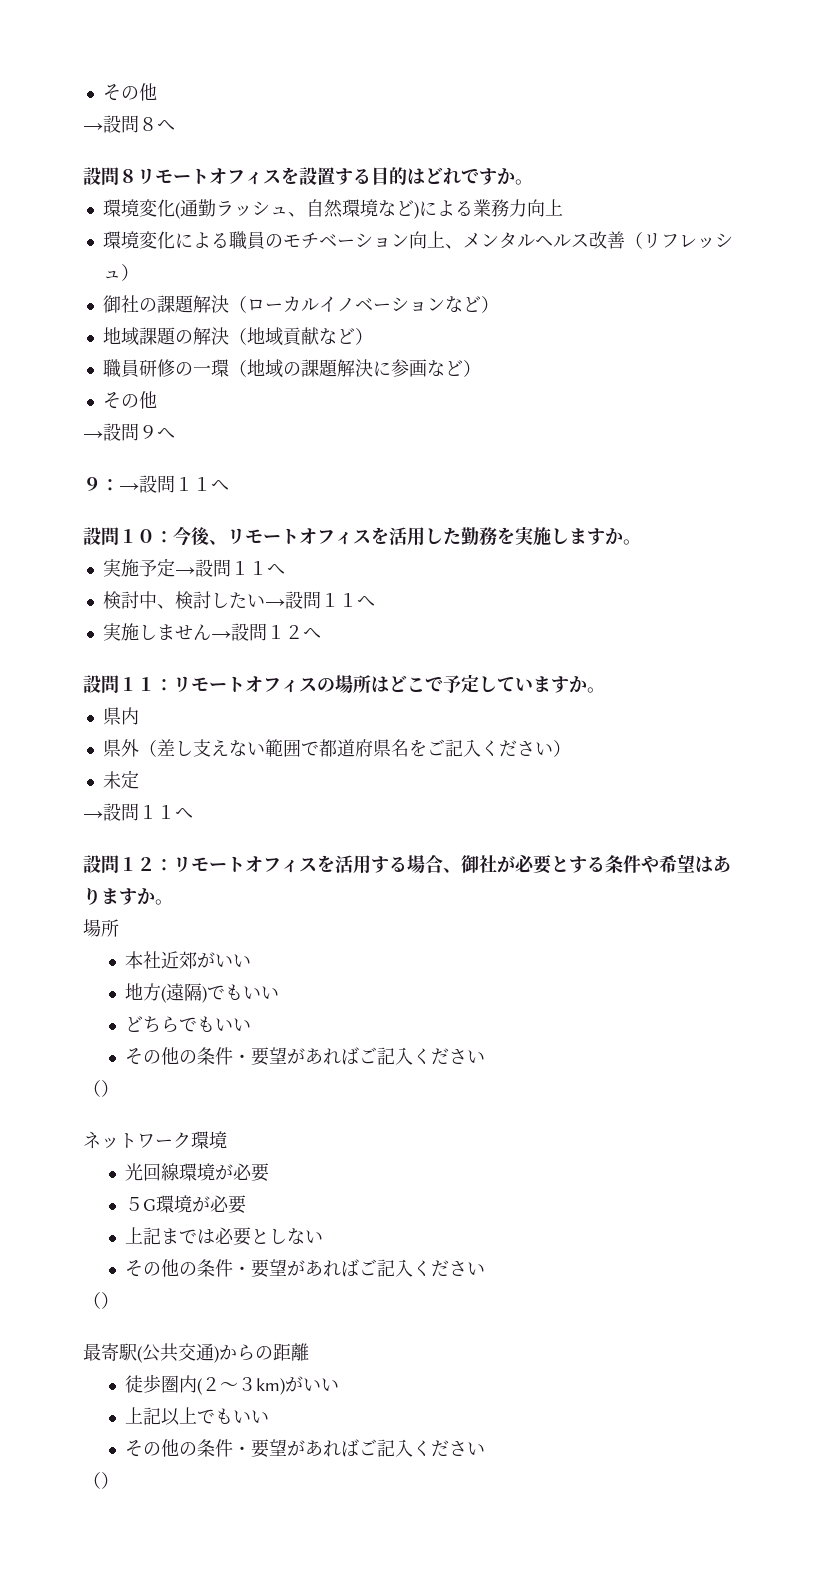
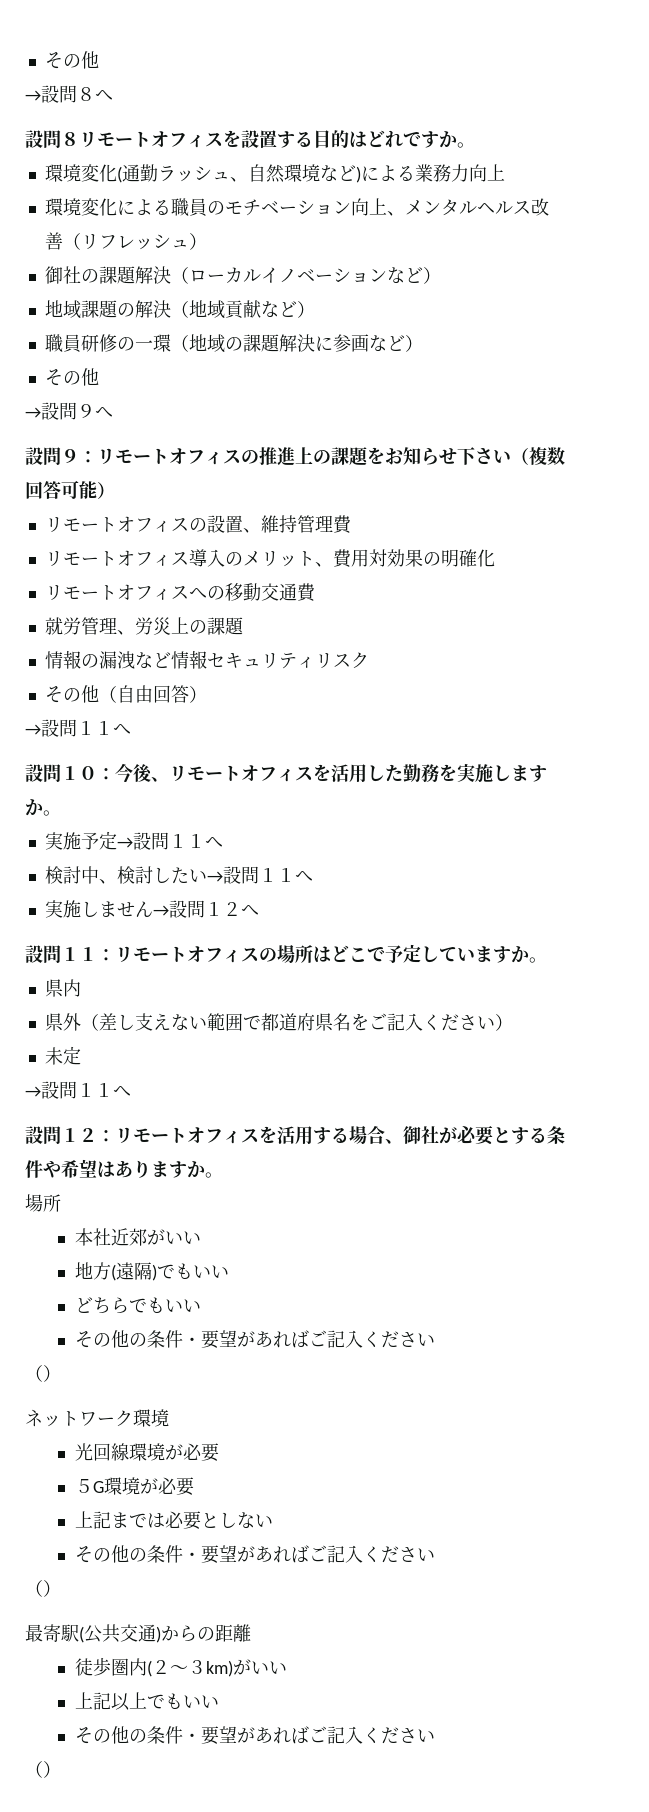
- ９：→設問１１へ
+ 設問９：リモートオフィスの推進上の課題をお知らせ下さい（複数回答可能）
+ リモートオフィスの設置、維持管理費
+ リモートオフィス導入のメリット、費用対効果の明確化
+ リモートオフィスへの移動交通費
+ 就労管理、労災上の課題
+ 情報の漏洩など情報セキュリティリスク
+ その他（自由回答）
+ →設問１１へ

